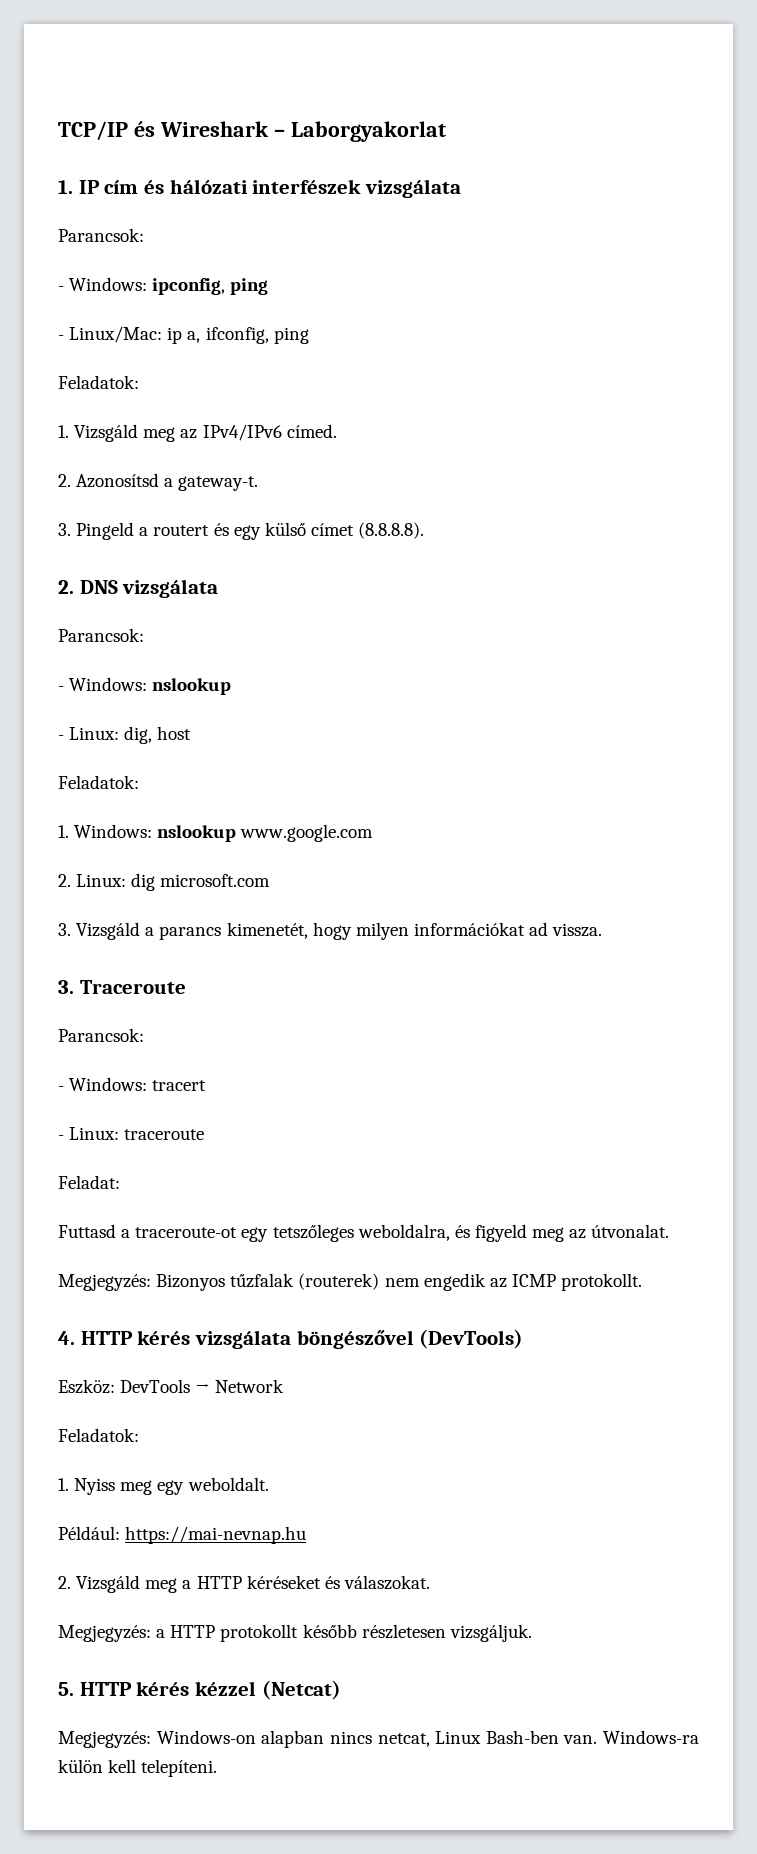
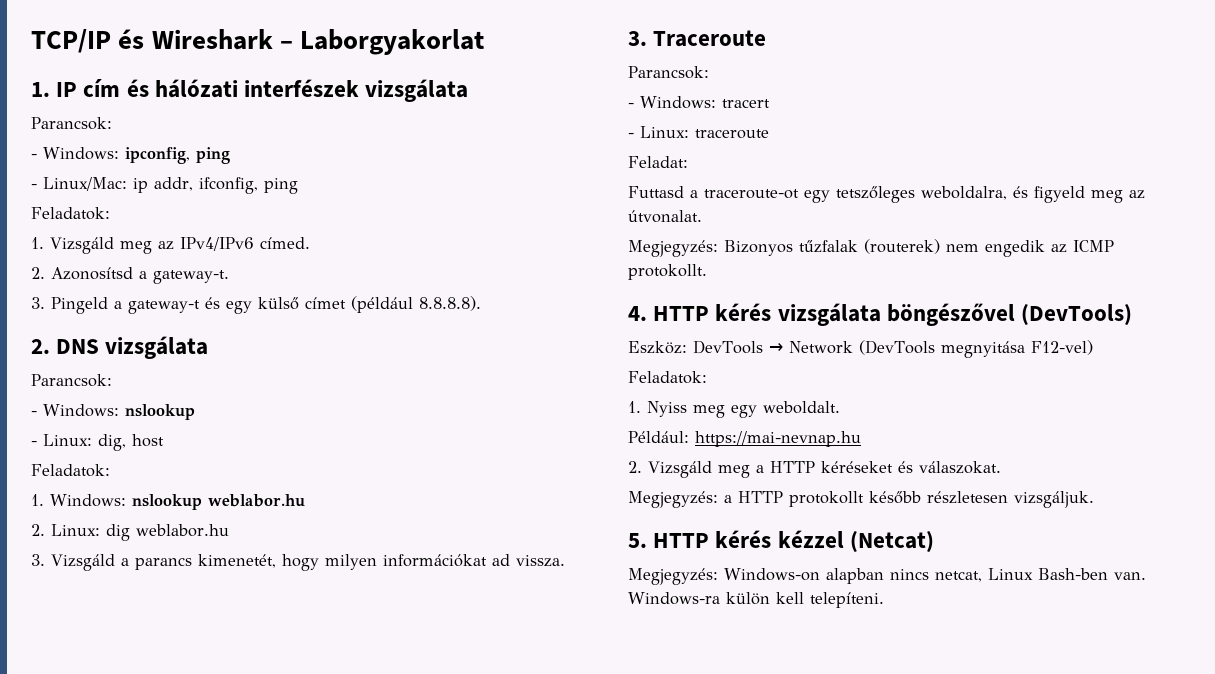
- - Linux/Mac: ip a, ifconfig, ping
+ - Linux/Mac: ip addr, ifconfig, ping
- 3. Pingeld a routert és egy külső címet (8.8.8.8).
+ 3. Pingeld a gateway-t és egy külső címet (például 8.8.8.8).
- 1. Windows: nslookup www.google.com
+ 1. Windows: nslookup weblabor.hu
- 2. Linux: dig microsoft.com
+ 2. Linux: dig weblabor.hu
- Eszköz: DevTools → Network
+ Eszköz: DevTools → Network (DevTools megnyitása F12-vel)

